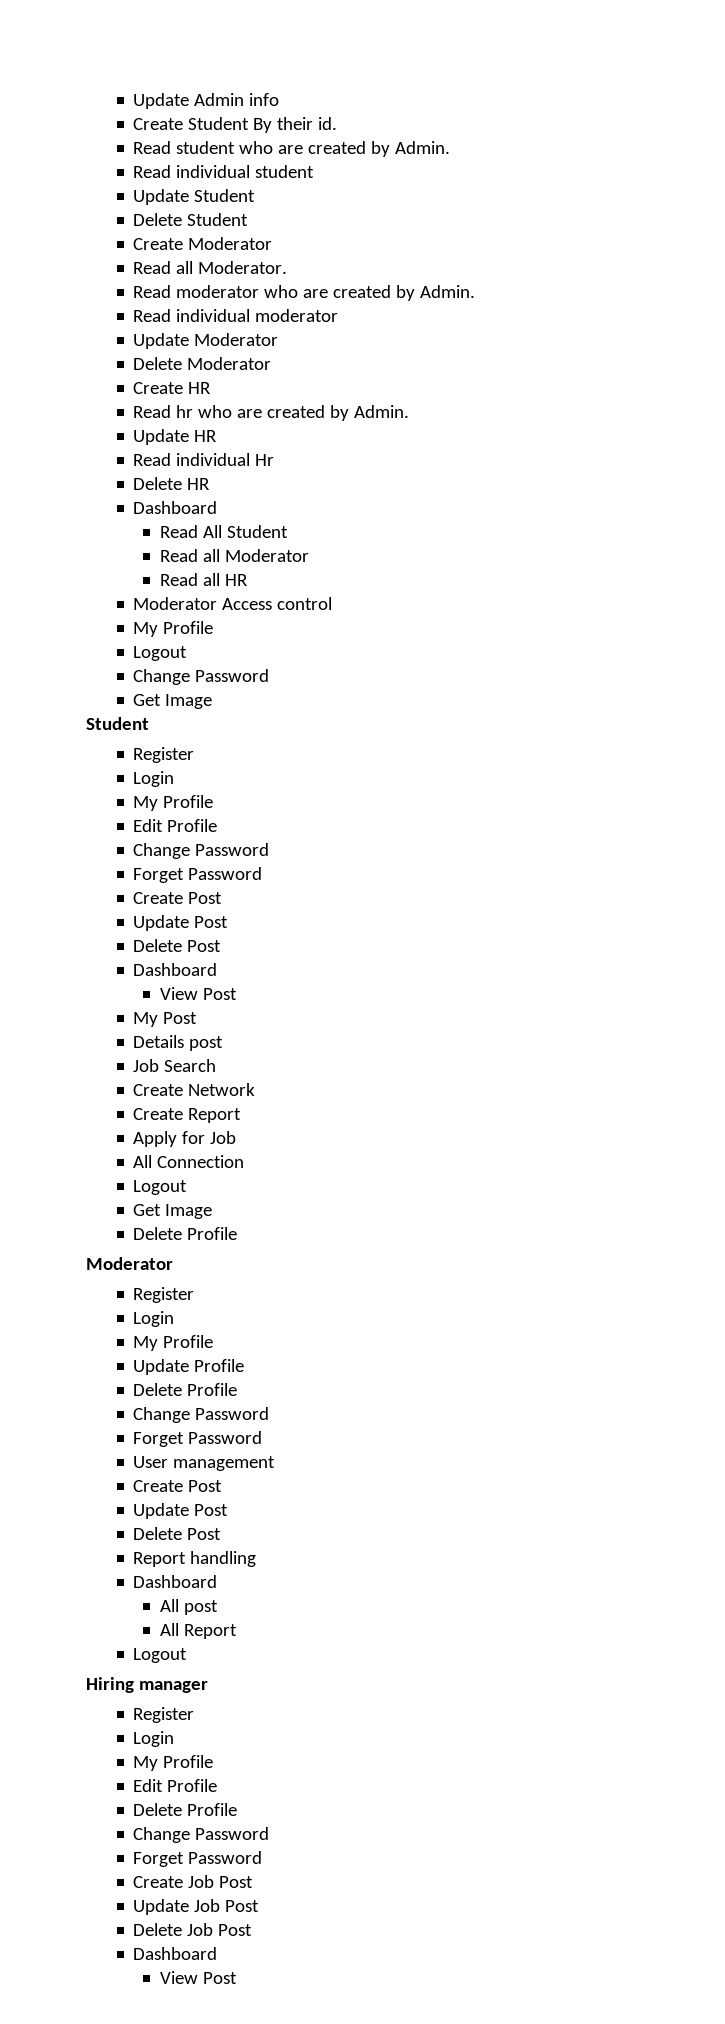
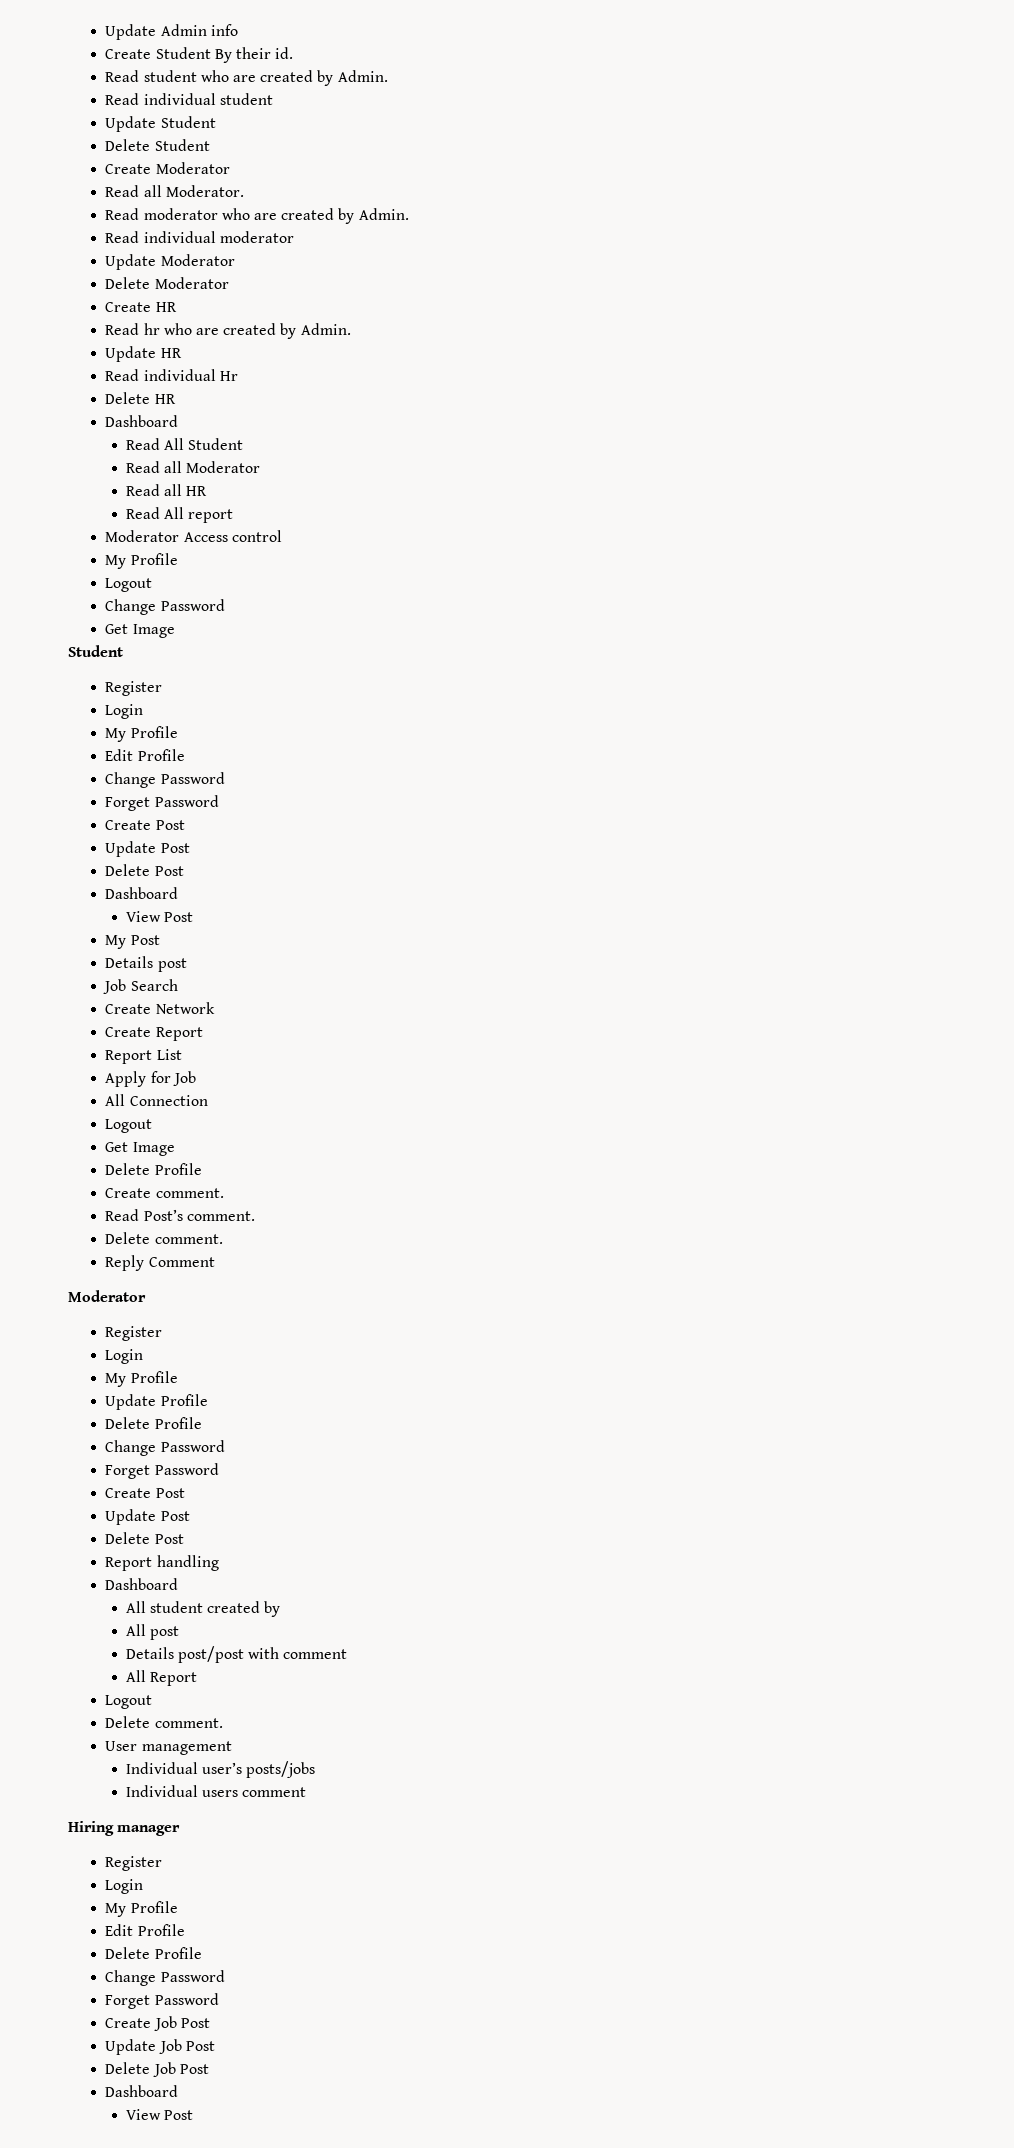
+ Read All report
+ Report List
+ Create comment.
+ Read Post’s comment.
+ Delete comment.
+ Reply Comment
- User management
+ All student created by
  All post
+ Details post/post with comment
  All Report
  Logout
+ Delete comment.
+ User management
+ Individual user’s posts/jobs
+ Individual users comment

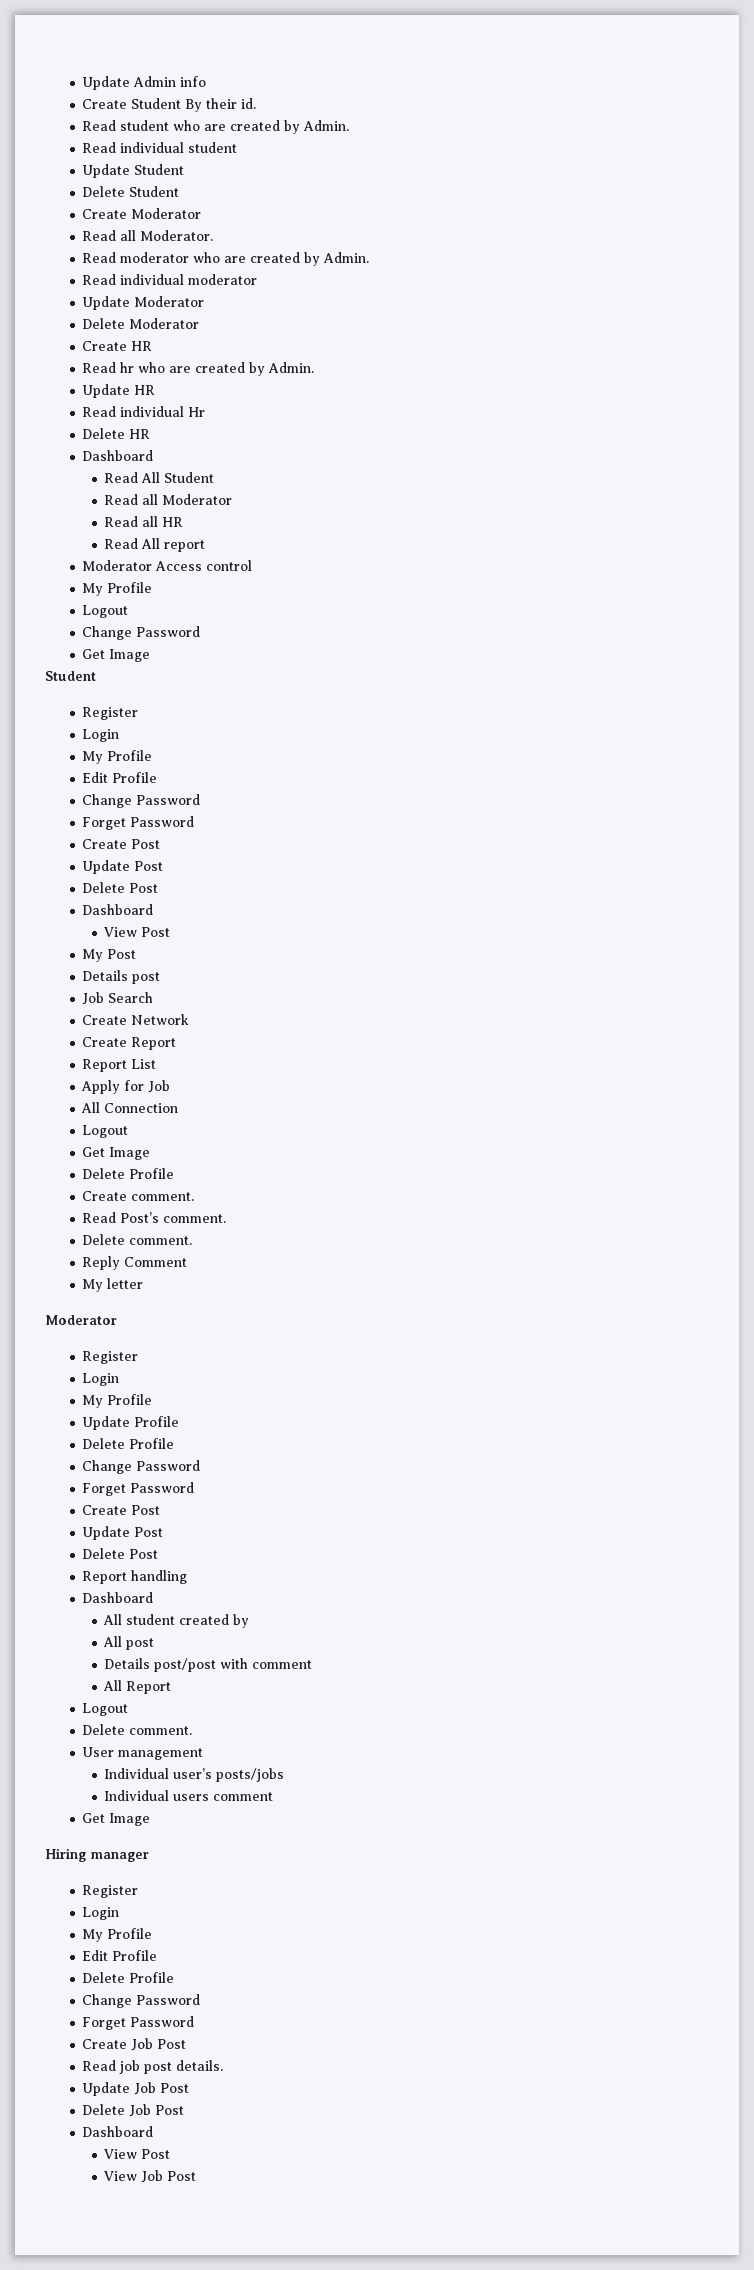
+ My letter
  Individual users comment
+ Get Image
+ Read job post details.
+ View Job Post

